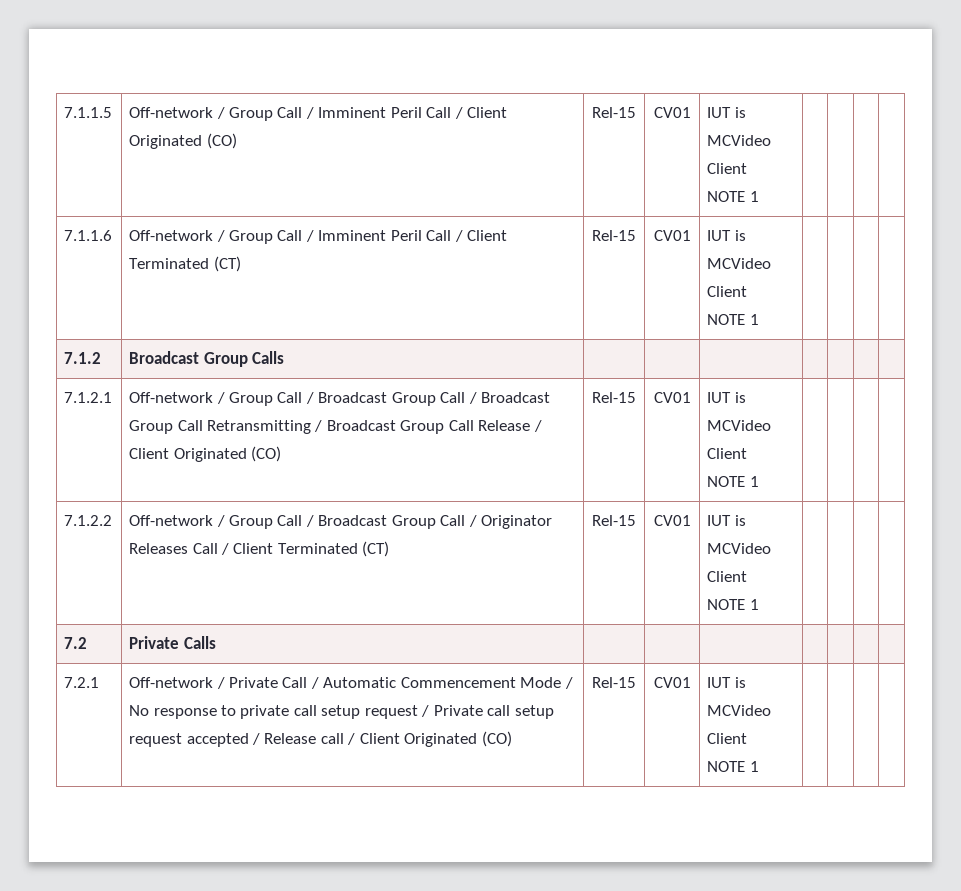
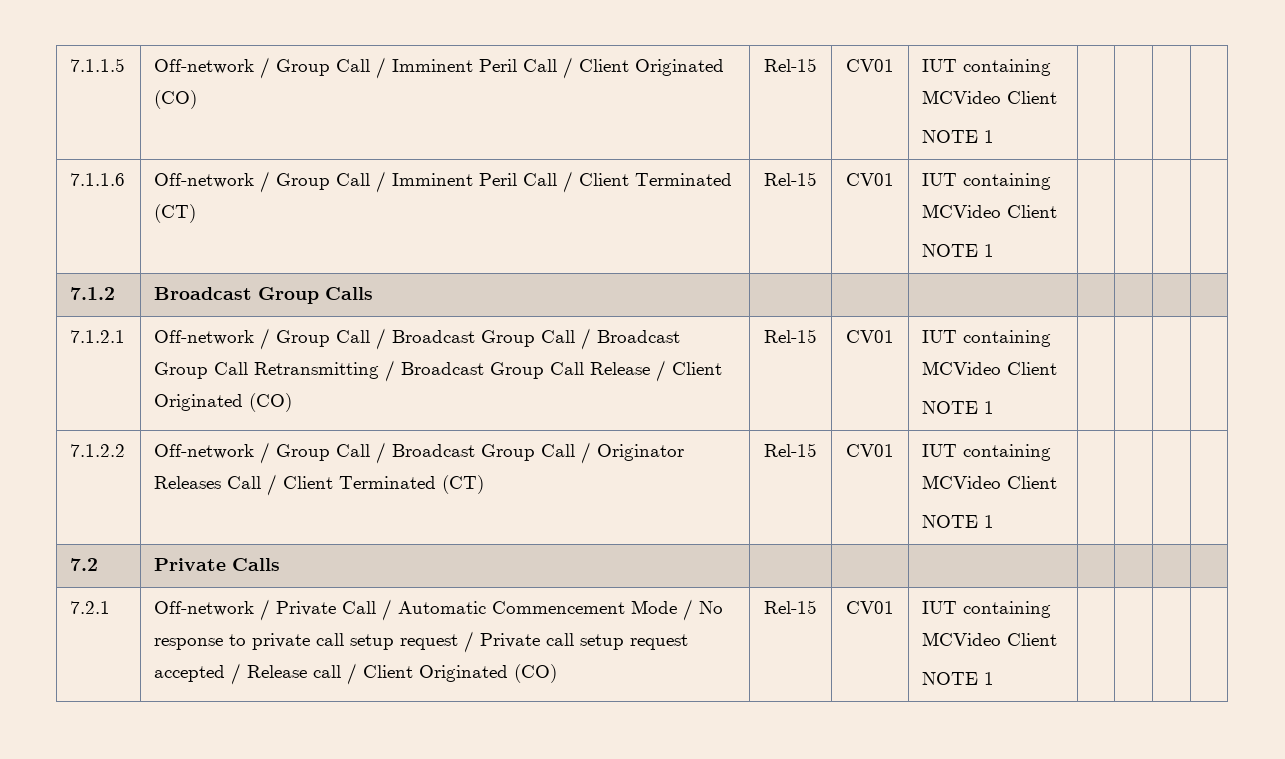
- 7.1.1.5 | Off-network / Group Call / Imminent Peril Call / Client Originated (CO) | Rel-15 | CV01 | IUT is MCVideo Client
+ 7.1.1.5 | Off-network / Group Call / Imminent Peril Call / Client Originated (CO) | Rel-15 | CV01 | IUT containing MCVideo Client
- 7.1.1.6 | Off-network / Group Call / Imminent Peril Call / Client Terminated (CT) | Rel-15 | CV01 | IUT is MCVideo Client
+ 7.1.1.6 | Off-network / Group Call / Imminent Peril Call / Client Terminated (CT) | Rel-15 | CV01 | IUT containing MCVideo Client
- 7.1.2.1 | Off-network / Group Call / Broadcast Group Call / Broadcast Group Call Retransmitting / Broadcast Group Call Release / Client Originated (CO) | Rel-15 | CV01 | IUT is MCVideo Client
+ 7.1.2.1 | Off-network / Group Call / Broadcast Group Call / Broadcast Group Call Retransmitting / Broadcast Group Call Release / Client Originated (CO) | Rel-15 | CV01 | IUT containing MCVideo Client
- 7.1.2.2 | Off-network / Group Call / Broadcast Group Call / Originator Releases Call / Client Terminated (CT) | Rel-15 | CV01 | IUT is MCVideo Client
+ 7.1.2.2 | Off-network / Group Call / Broadcast Group Call / Originator Releases Call / Client Terminated (CT) | Rel-15 | CV01 | IUT containing MCVideo Client
- 7.2.1 | Off-network / Private Call / Automatic Commencement Mode / No response to private call setup request / Private call setup request accepted / Release call / Client Originated (CO) | Rel-15 | CV01 | IUT is MCVideo Client
+ 7.2.1 | Off-network / Private Call / Automatic Commencement Mode / No response to private call setup request / Private call setup request accepted / Release call / Client Originated (CO) | Rel-15 | CV01 | IUT containing MCVideo Client

